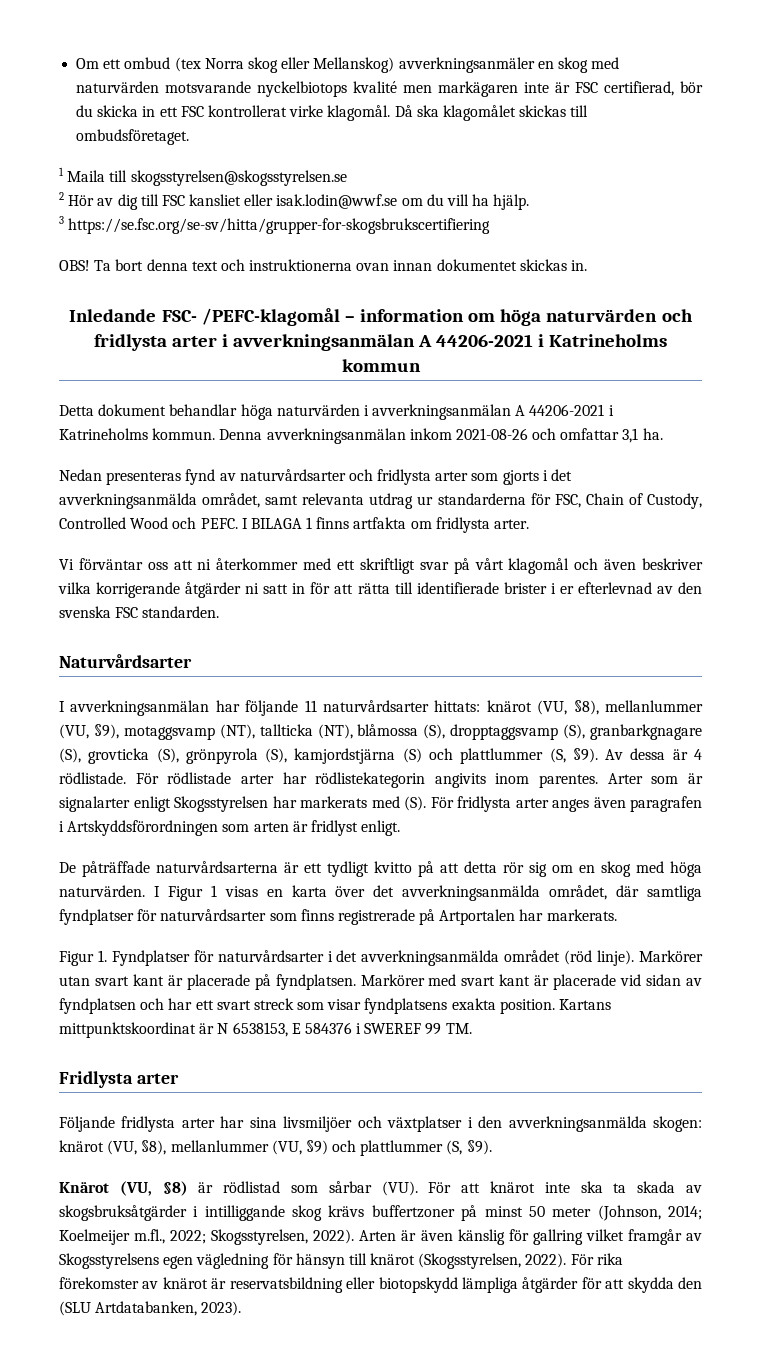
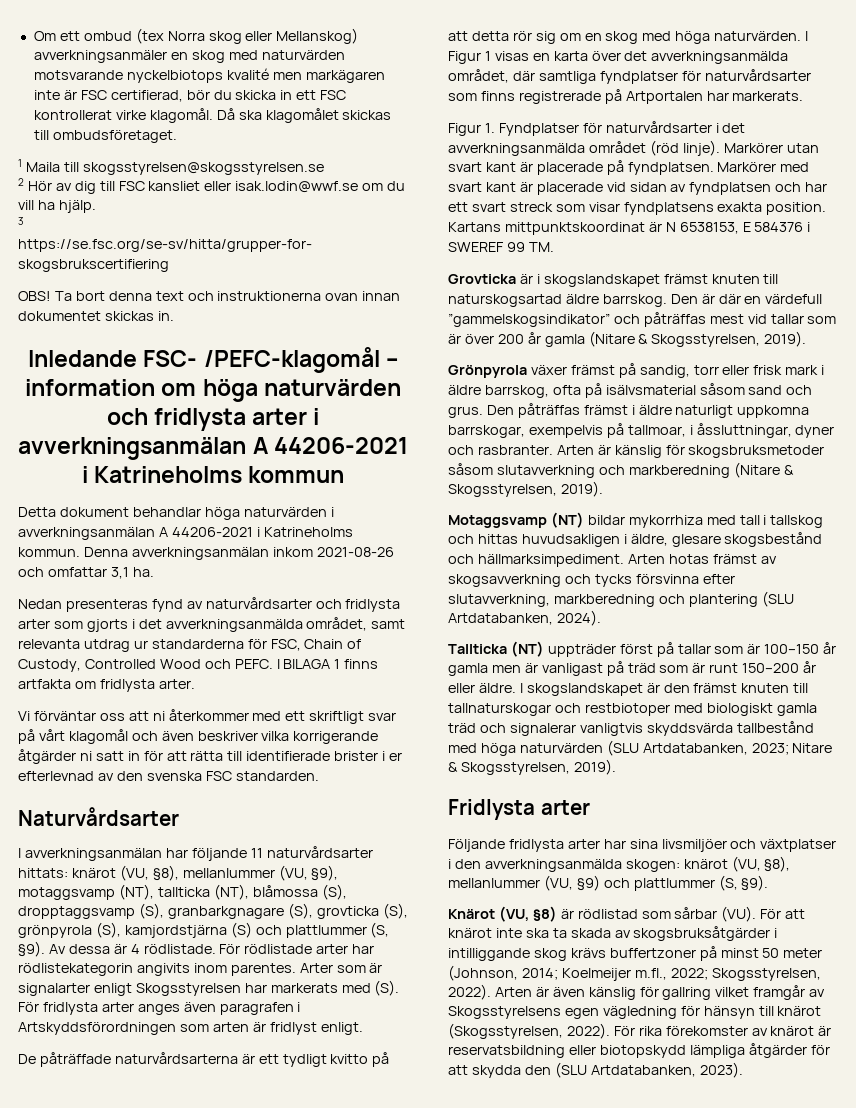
+ Grovticka är i skogslandskapet främst knuten till naturskogsartad äldre barrskog. Den är där en värdefull ”gammelskogsindikator” och påträffas mest vid tallar som är över 200 år gamla (Nitare & Skogsstyrelsen, 2019).
+ Grönpyrola växer främst på sandig, torr eller frisk mark i äldre barrskog, ofta på isälvsmaterial såsom sand och grus. Den påträffas främst i äldre naturligt uppkomna barrskogar, exempelvis på tallmoar, i åssluttningar, dyner och rasbranter. Arten är känslig för skogsbruksmetoder såsom slutavverkning och markberedning (Nitare & Skogsstyrelsen, 2019).
+ Motaggsvamp (NT) bildar mykorrhiza med tall i tallskog och hittas huvudsakligen i äldre, glesare skogsbestånd och hällmarksimpediment. Arten hotas främst av skogsavverkning och tycks försvinna efter slutavverkning, markberedning och plantering (SLU Artdatabanken, 2024).
+ Tallticka (NT) uppträder först på tallar som är 100–150 år gamla men är vanligast på träd som är runt 150–200 år eller äldre. I skogslandskapet är den främst knuten till tallnaturskogar och restbiotoper med biologiskt gamla träd och signalerar vanligtvis skyddsvärda tallbestånd med höga naturvärden (SLU Artdatabanken, 2023; Nitare & Skogsstyrelsen, 2019).

